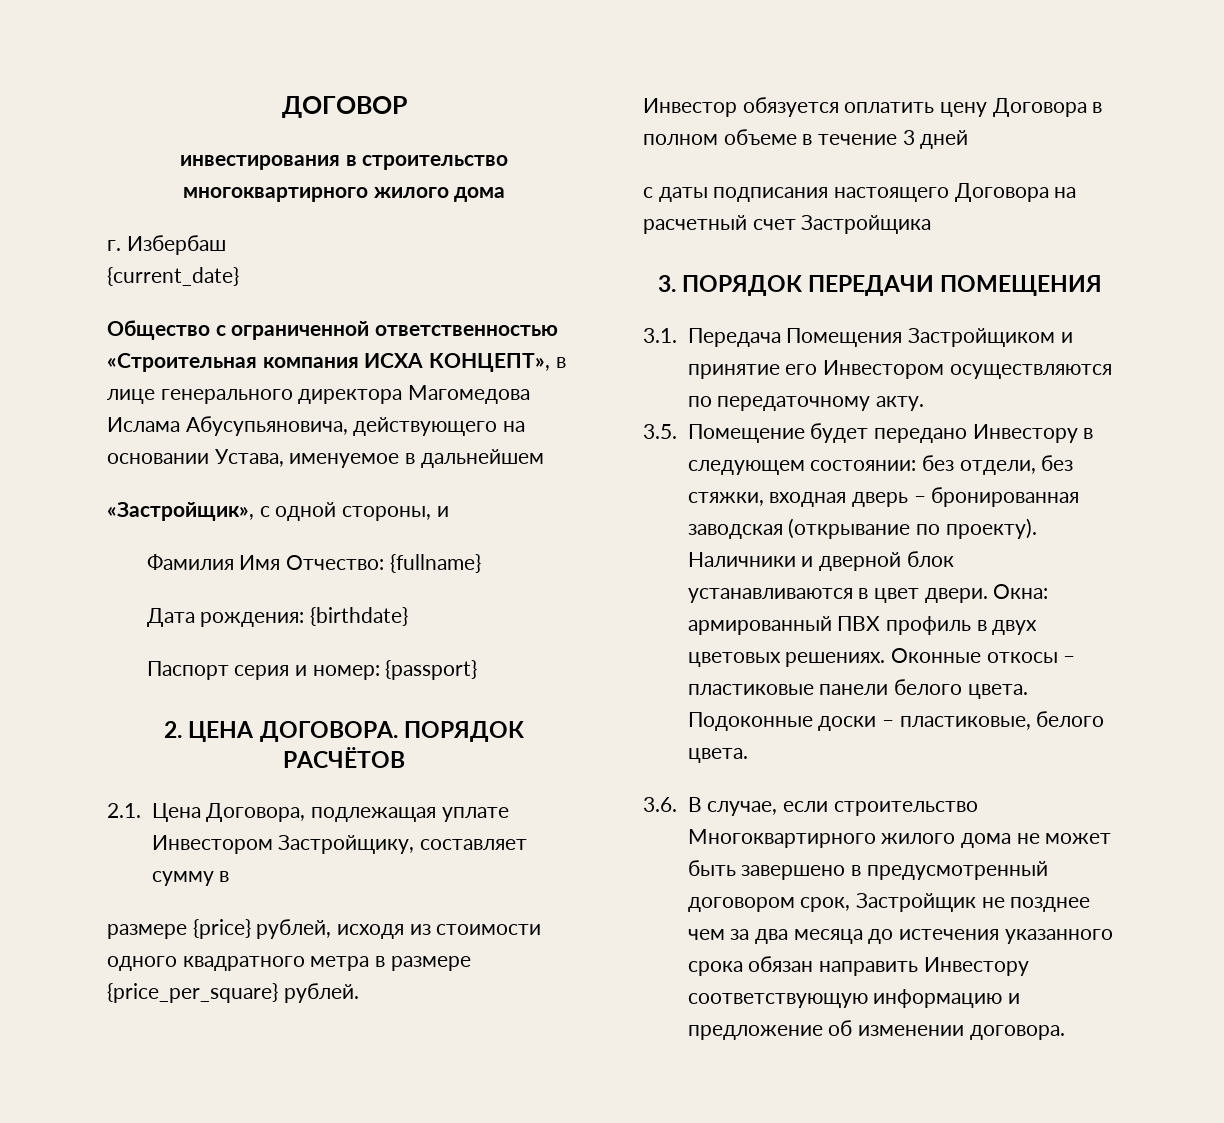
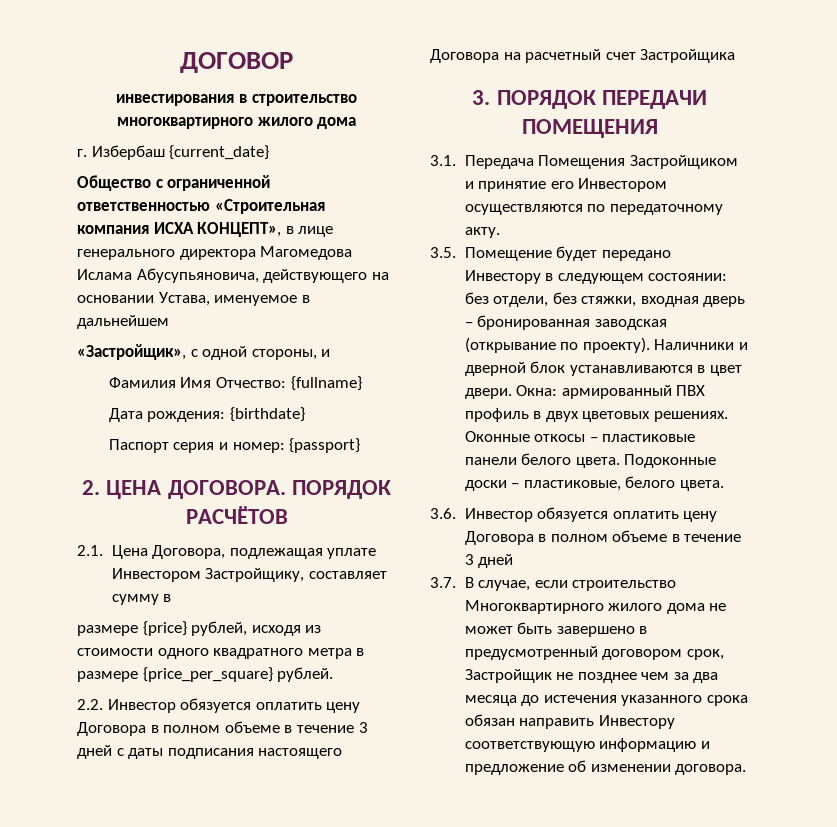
- г. Избербаш
- {current_date}
+ г. Избербаш {current_date}
- Инвестор обязуется оплатить цену Договора в полном объеме в течение 3 дней
- с даты подписания настоящего Договора на расчетный счет Застройщика
+ 2.2. Инвестор обязуется оплатить цену Договора в полном объеме в течение 3 дней с даты подписания настоящего Договора на расчетный счет Застройщика
- 3.6. В случае, если строительство Многоквартирного жилого дома не может быть завершено в предусмотренный договором срок, Застройщик не позднее чем за два месяца до истечения указанного срока обязан направить Инвестору соответствующую информацию и предложение об изменении договора.
+ 3.6. Инвестор обязуется оплатить цену Договора в полном объеме в течение 3 дней
+ 3.7. В случае, если строительство Многоквартирного жилого дома не может быть завершено в предусмотренный договором срок, Застройщик не позднее чем за два месяца до истечения указанного срока обязан направить Инвестору соответствующую информацию и предложение об изменении договора.

